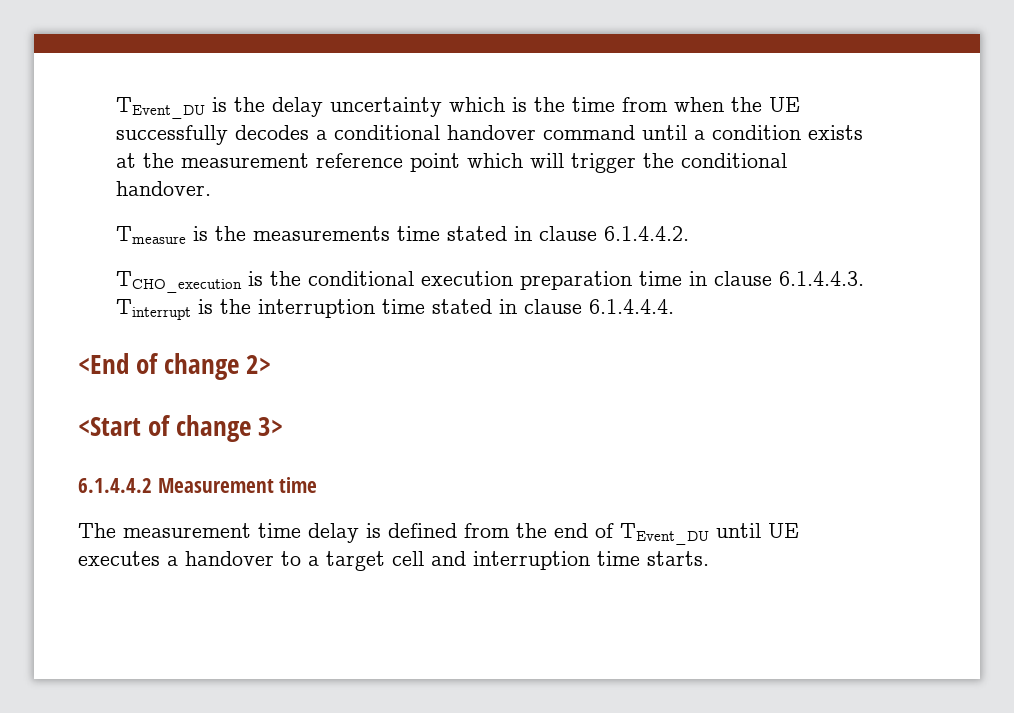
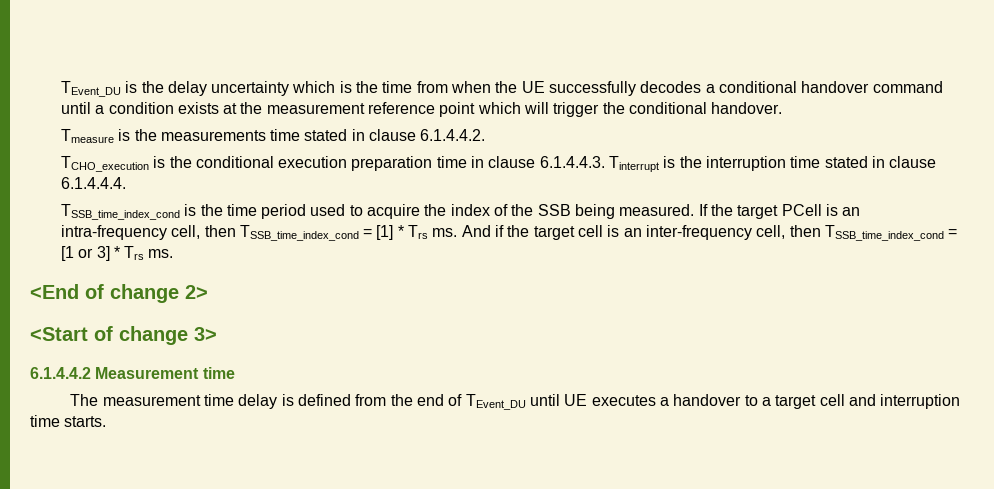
+ TSSB_time_index_cond is the time period used to acquire the index of the SSB being measured. If the target PCell is an intra-frequency cell, then TSSB_time_index_cond = [1] * Trs ms. And if the target cell is an inter-frequency cell, then TSSB_time_index_cond = [1 or 3] * Trs ms.

